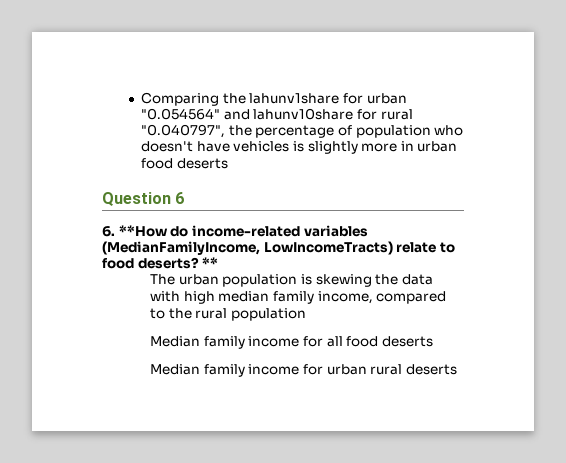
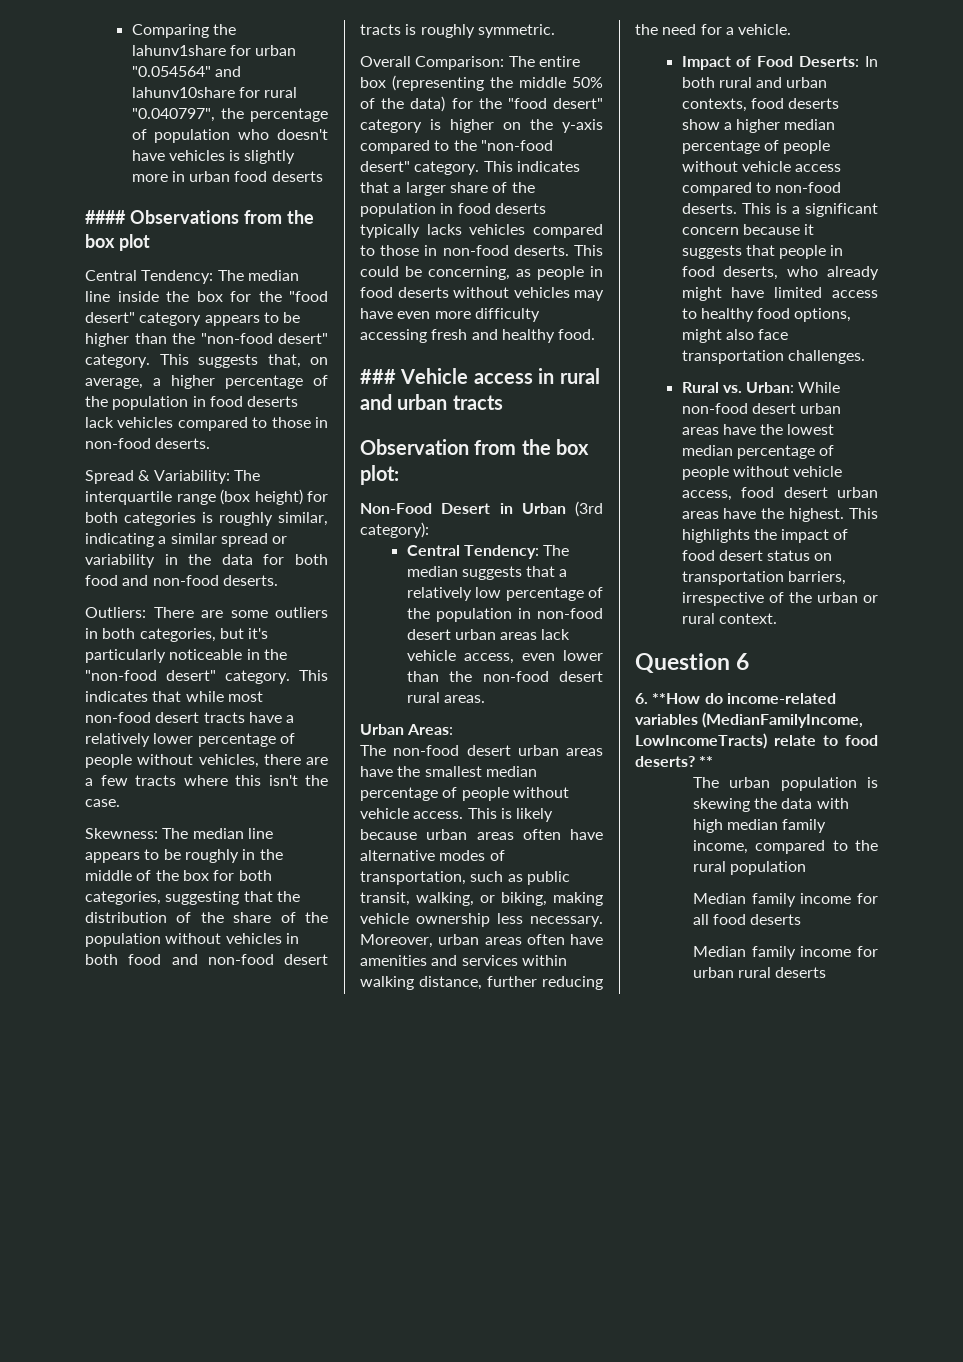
+ #### Observations from the box plot
+ Central Tendency: The median line inside the box for the "food desert" category appears to be higher than the "non-food desert" category. This suggests that, on average, a higher percentage of the population in food deserts lack vehicles compared to those in non-food deserts.
+ Spread & Variability: The interquartile range (box height) for both categories is roughly similar, indicating a similar spread or variability in the data for both food and non-food deserts.
+ Outliers: There are some outliers in both categories, but it's particularly noticeable in the "non-food desert" category. This indicates that while most non-food desert tracts have a relatively lower percentage of people without vehicles, there are a few tracts where this isn't the case.
+ Skewness: The median line appears to be roughly in the middle of the box for both categories, suggesting that the distribution of the share of the population without vehicles in both food and non-food desert tracts is roughly symmetric.
+ Overall Comparison: The entire box (representing the middle 50% of the data) for the "food desert" category is higher on the y-axis compared to the "non-food desert" category. This indicates that a larger share of the population in food deserts typically lacks vehicles compared to those in non-food deserts. This could be concerning, as people in food deserts without vehicles may have even more difficulty accessing fresh and healthy food.
+ ### Vehicle access in rural and urban tracts
+ Observation from the box plot:
+ Non-Food Desert in Urban (3rd category):
+ Central Tendency: The median suggests that a relatively low percentage of the population in non-food desert urban areas lack vehicle access, even lower than the non-food desert rural areas.
+ Urban Areas:
+ The non-food desert urban areas have the smallest median percentage of people without vehicle access. This is likely because urban areas often have alternative modes of transportation, such as public transit, walking, or biking, making vehicle ownership less necessary. Moreover, urban areas often have amenities and services within walking distance, further reducing the need for a vehicle.
+ Impact of Food Deserts: In both rural and urban contexts, food deserts show a higher median percentage of people without vehicle access compared to non-food deserts. This is a significant concern because it suggests that people in food deserts, who already might have limited access to healthy food options, might also face transportation challenges.
+ Rural vs. Urban: While non-food desert urban areas have the lowest median percentage of people without vehicle access, food desert urban areas have the highest. This highlights the impact of food desert status on transportation barriers, irrespective of the urban or rural context.

